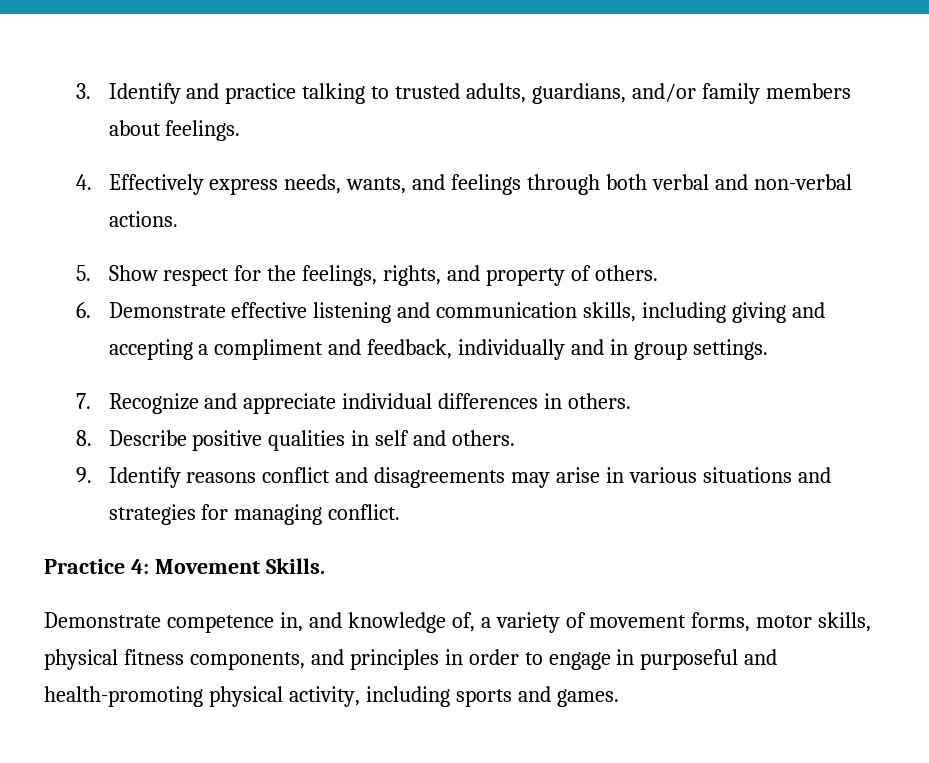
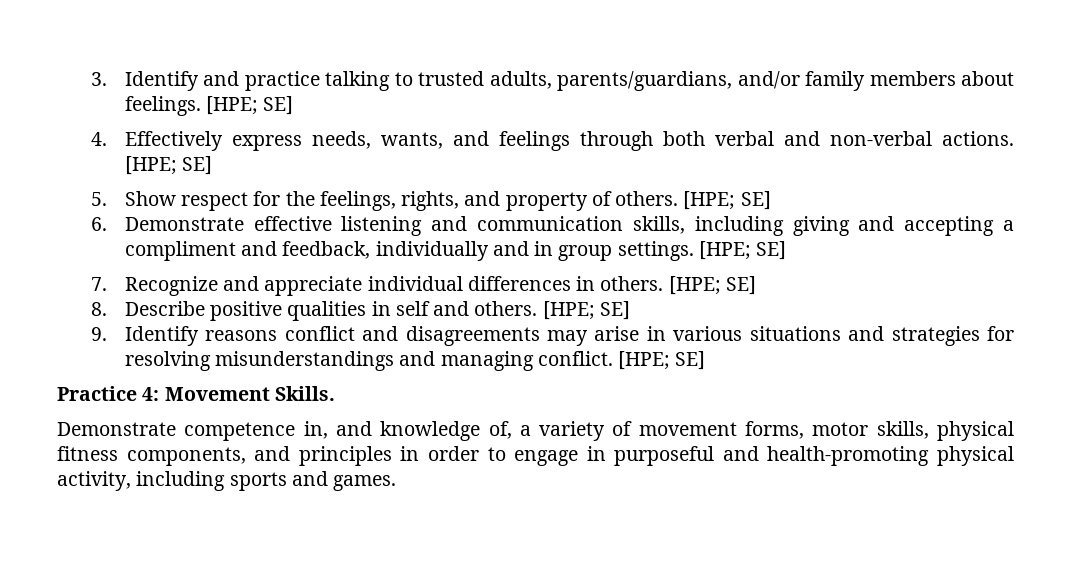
- 3. Identify and practice talking to trusted adults, guardians, and/or family members about feelings.
+ 3. Identify and practice talking to trusted adults, parents/guardians, and/or family members about feelings. [HPE; SE]
- 4. Effectively express needs, wants, and feelings through both verbal and non-verbal actions.
+ 4. Effectively express needs, wants, and feelings through both verbal and non-verbal actions. [HPE; SE]
- 5. Show respect for the feelings, rights, and property of others.
+ 5. Show respect for the feelings, rights, and property of others. [HPE; SE]
- 6. Demonstrate effective listening and communication skills, including giving and accepting a compliment and feedback, individually and in group settings.
+ 6. Demonstrate effective listening and communication skills, including giving and accepting a compliment and feedback, individually and in group settings. [HPE; SE]
- 7. Recognize and appreciate individual differences in others.
+ 7. Recognize and appreciate individual differences in others. [HPE; SE]
- 8. Describe positive qualities in self and others.
+ 8. Describe positive qualities in self and others. [HPE; SE]
- 9. Identify reasons conflict and disagreements may arise in various situations and strategies for managing conflict.
+ 9. Identify reasons conflict and disagreements may arise in various situations and strategies for resolving misunderstandings and managing conflict. [HPE; SE]

